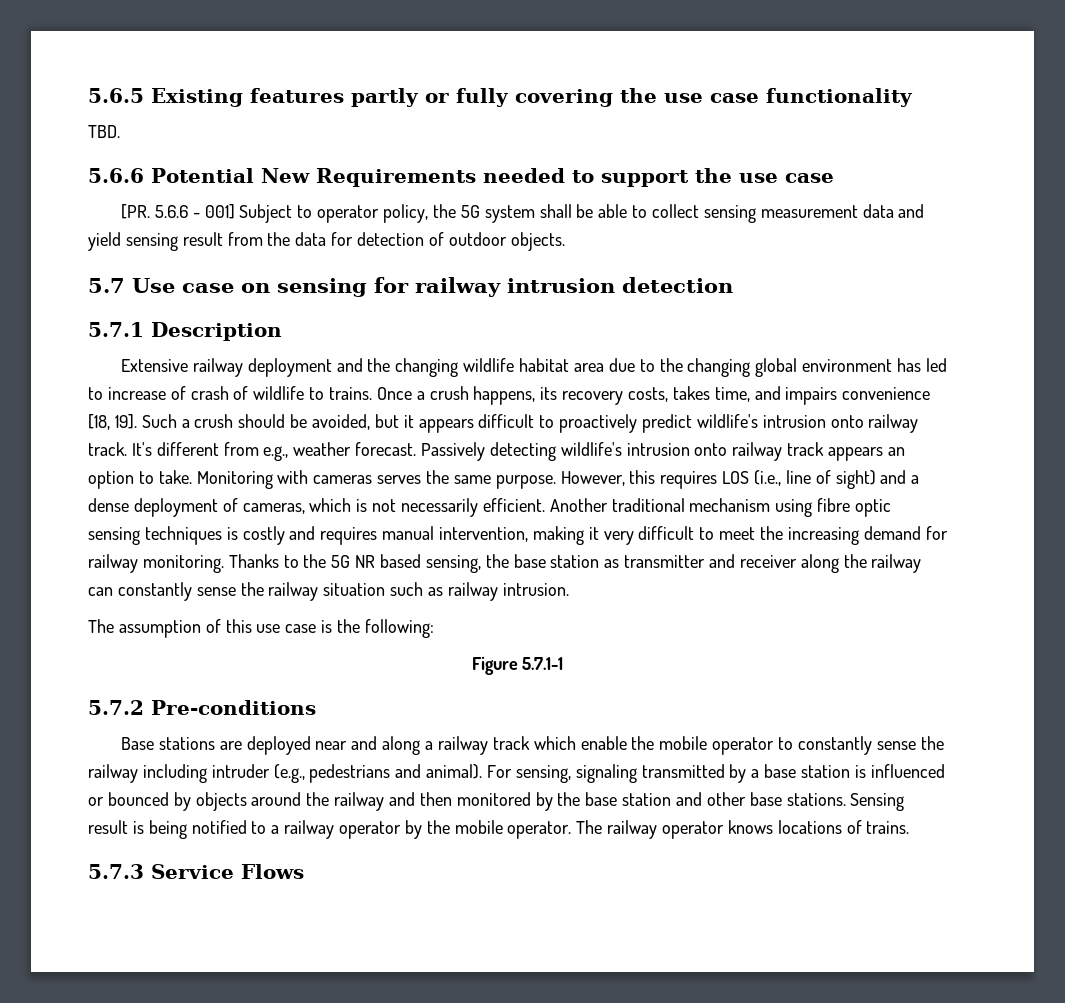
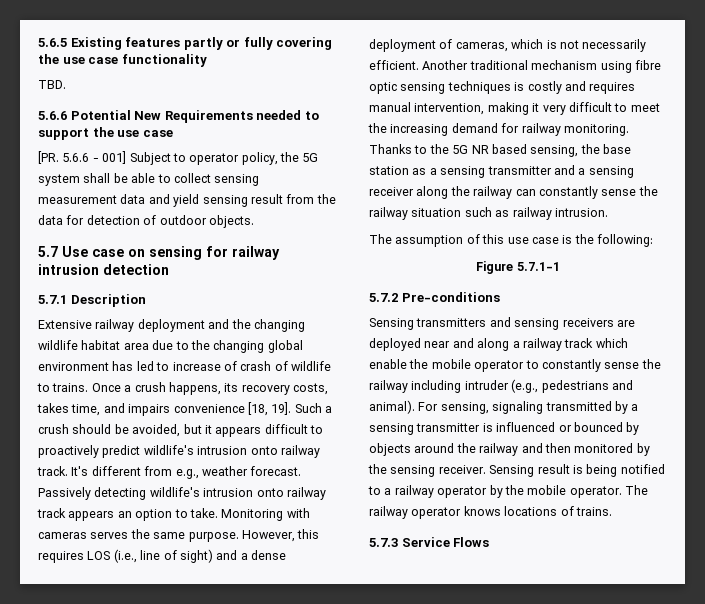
- Thanks to the 5G NR based sensing, the base station as transmitter and receiver along the railway can constantly sense the railway situation such as railway intrusion.
+ Thanks to the 5G NR based sensing, the base station as a sensing transmitter and a sensing receiver along the railway can constantly sense the railway situation such as railway intrusion.
- Base stations are deployed near and along a railway track which enable the mobile operator to constantly sense the railway including intruder (e.g., pedestrians and animal).
+ Sensing transmitters and sensing receivers are deployed near and along a railway track which enable the mobile operator to constantly sense the railway including intruder (e.g., pedestrians and animal).
- For sensing, signaling transmitted by a base station is influenced or bounced by objects around the railway and then monitored by the base station and other base stations.
+ For sensing, signaling transmitted by a sensing transmitter is influenced or bounced by objects around the railway and then monitored by the sensing receiver.

